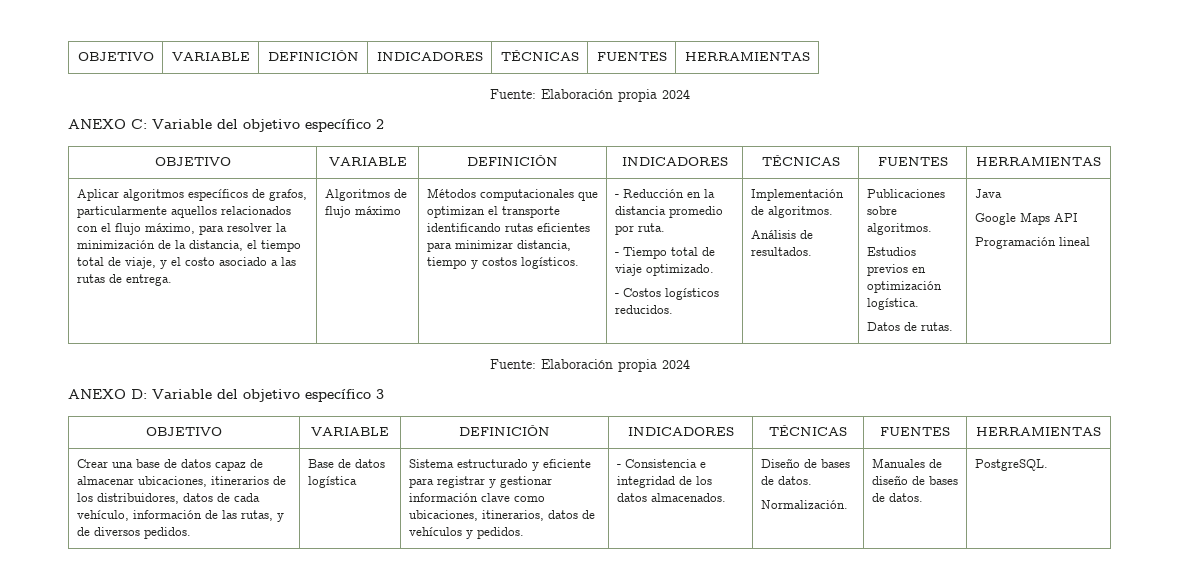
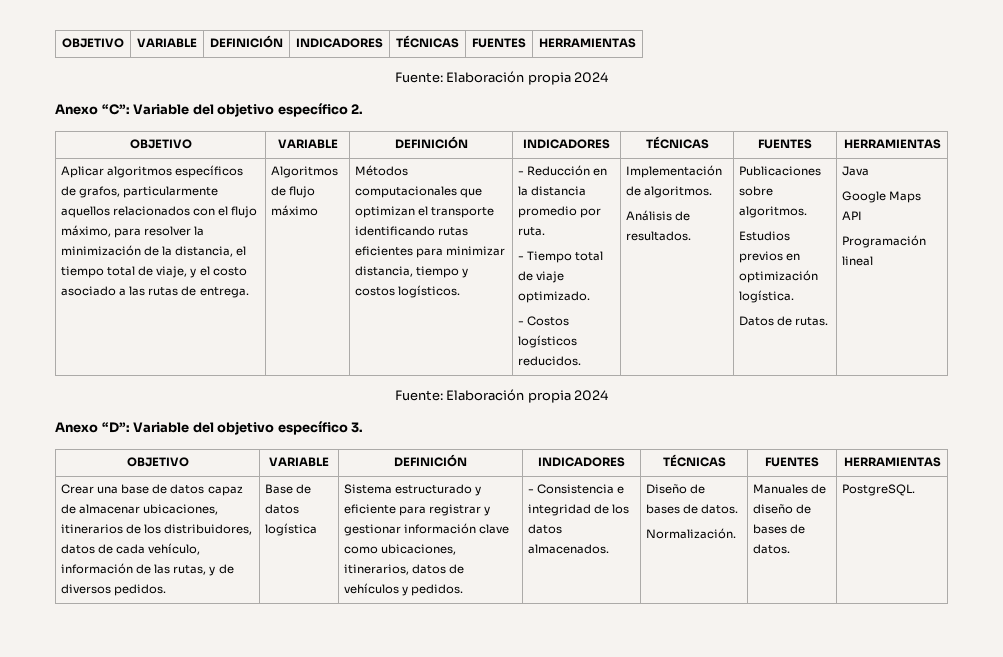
- ANEXO C: Variable del objetivo específico 2
+ Anexo “C”: Variable del objetivo específico 2.
- ANEXO D: Variable del objetivo específico 3
+ Anexo “D”: Variable del objetivo específico 3.

